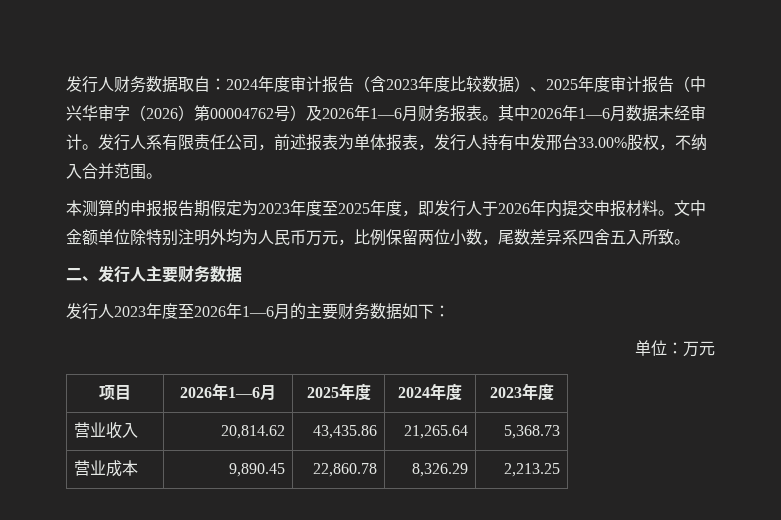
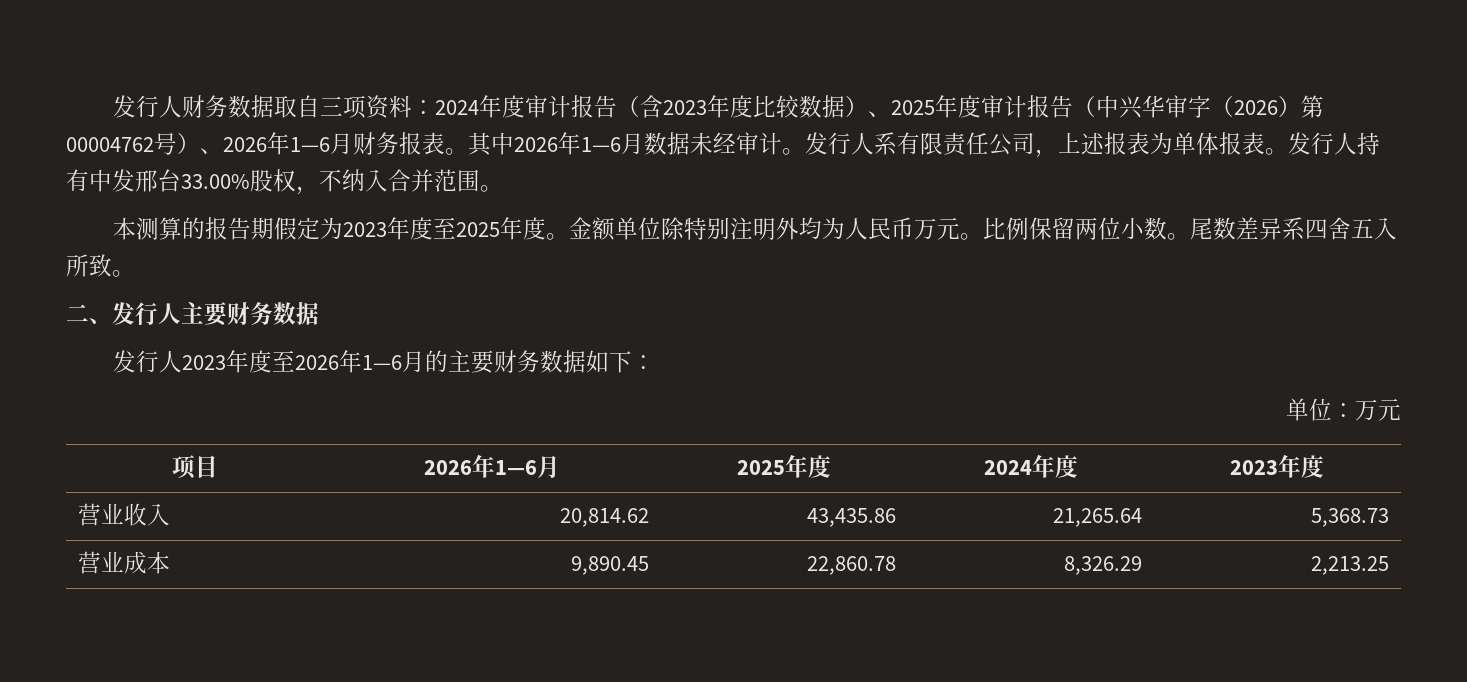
- 发行人财务数据取自：2024年度审计报告（含2023年度比较数据）、2025年度审计报告（中兴华审字（2026）第00004762号）及2026年1—6月财务报表。
+ 发行人财务数据取自三项资料：2024年度审计报告（含2023年度比较数据）、2025年度审计报告（中兴华审字（2026）第00004762号）、2026年1—6月财务报表。
- 发行人系有限责任公司，前述报表为单体报表，发行人持有中发邢台33.00%股权，不纳入合并范围。
+ 发行人系有限责任公司，上述报表为单体报表。发行人持有中发邢台33.00%股权，不纳入合并范围。
- 本测算的申报报告期假定为2023年度至2025年度，即发行人于2026年内提交申报材料。文中金额单位除特别注明外均为人民币万元，比例保留两位小数，尾数差异系四舍五入所致。
+ 本测算的报告期假定为2023年度至2025年度。金额单位除特别注明外均为人民币万元。比例保留两位小数。尾数差异系四舍五入所致。

